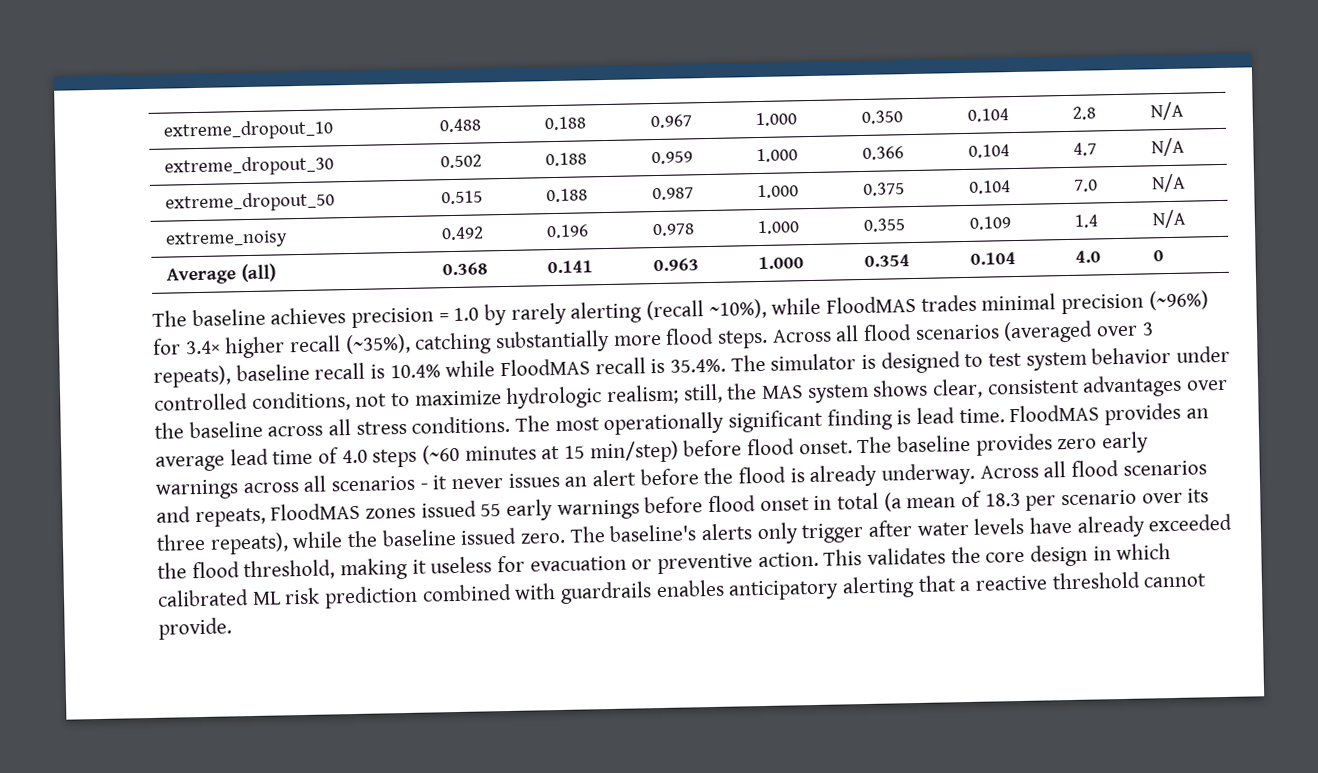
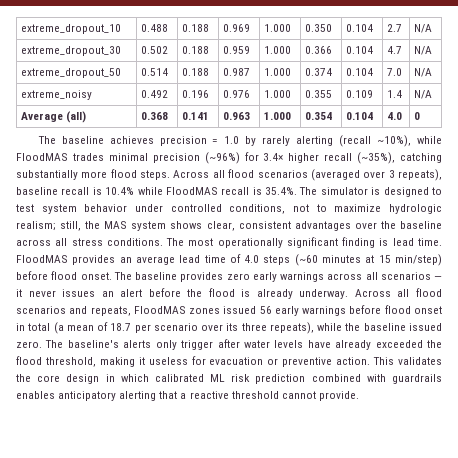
- extreme_dropout_10 | 0.488 | 0.188 | 0.967 | 1.000 | 0.350 | 0.104 | 2.8 | N/A
+ extreme_dropout_10 | 0.488 | 0.188 | 0.969 | 1.000 | 0.350 | 0.104 | 2.7 | N/A
- extreme_dropout_50 | 0.515 | 0.188 | 0.987 | 1.000 | 0.375 | 0.104 | 7.0 | N/A
+ extreme_dropout_50 | 0.514 | 0.188 | 0.987 | 1.000 | 0.374 | 0.104 | 7.0 | N/A
- extreme_noisy | 0.492 | 0.196 | 0.978 | 1.000 | 0.355 | 0.109 | 1.4 | N/A
+ extreme_noisy | 0.492 | 0.196 | 0.976 | 1.000 | 0.355 | 0.109 | 1.4 | N/A
- The baseline provides zero early warnings across all scenarios - it never issues an alert before the flood is already underway.
+ The baseline provides zero early warnings across all scenarios — it never issues an alert before the flood is already underway.
- Across all flood scenarios and repeats, FloodMAS zones issued 55 early warnings before flood onset in total (a mean of 18.3 per scenario over its three repeats), while the baseline issued zero.
+ Across all flood scenarios and repeats, FloodMAS zones issued 56 early warnings before flood onset in total (a mean of 18.7 per scenario over its three repeats), while the baseline issued zero.

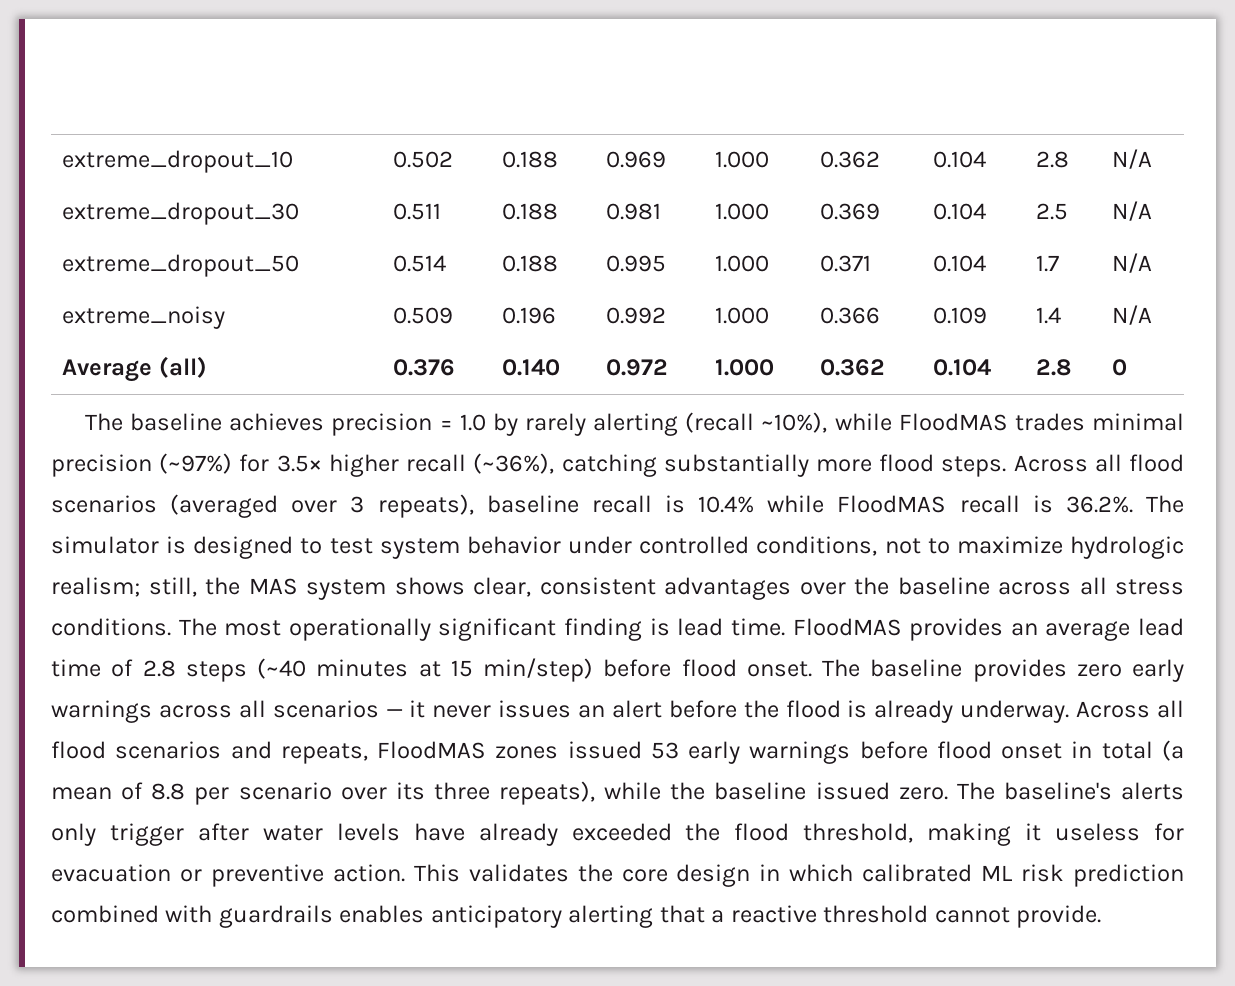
- extreme_dropout_10 | 0.488 | 0.188 | 0.969 | 1.000 | 0.350 | 0.104 | 2.7 | N/A
+ extreme_dropout_10 | 0.502 | 0.188 | 0.969 | 1.000 | 0.362 | 0.104 | 2.8 | N/A
- extreme_dropout_30 | 0.502 | 0.188 | 0.959 | 1.000 | 0.366 | 0.104 | 4.7 | N/A
+ extreme_dropout_30 | 0.511 | 0.188 | 0.981 | 1.000 | 0.369 | 0.104 | 2.5 | N/A
- extreme_dropout_50 | 0.514 | 0.188 | 0.987 | 1.000 | 0.374 | 0.104 | 7.0 | N/A
+ extreme_dropout_50 | 0.514 | 0.188 | 0.995 | 1.000 | 0.371 | 0.104 | 1.7 | N/A
- extreme_noisy | 0.492 | 0.196 | 0.976 | 1.000 | 0.355 | 0.109 | 1.4 | N/A
+ extreme_noisy | 0.509 | 0.196 | 0.992 | 1.000 | 0.366 | 0.109 | 1.4 | N/A
- Average (all) | 0.368 | 0.141 | 0.963 | 1.000 | 0.354 | 0.104 | 4.0 | 0
+ Average (all) | 0.376 | 0.140 | 0.972 | 1.000 | 0.362 | 0.104 | 2.8 | 0
- The baseline achieves precision = 1.0 by rarely alerting (recall ~10%), while FloodMAS trades minimal precision (~96%) for 3.4× higher recall (~35%), catching substantially more flood steps.
+ The baseline achieves precision = 1.0 by rarely alerting (recall ~10%), while FloodMAS trades minimal precision (~97%) for 3.5× higher recall (~36%), catching substantially more flood steps.
- Across all flood scenarios (averaged over 3 repeats), baseline recall is 10.4% while FloodMAS recall is 35.4%. The simulator is designed to test system behavior under controlled conditions, not to maximize hydrologic realism; still, the MAS system shows clear, consistent advantages over the baseline across all stress conditions.
+ Across all flood scenarios (averaged over 3 repeats), baseline recall is 10.4% while FloodMAS recall is 36.2%. The simulator is designed to test system behavior under controlled conditions, not to maximize hydrologic realism; still, the MAS system shows clear, consistent advantages over the baseline across all stress conditions.
- FloodMAS provides an average lead time of 4.0 steps (~60 minutes at 15 min/step) before flood onset.
+ FloodMAS provides an average lead time of 2.8 steps (~40 minutes at 15 min/step) before flood onset.
- Across all flood scenarios and repeats, FloodMAS zones issued 56 early warnings before flood onset in total (a mean of 18.7 per scenario over its three repeats), while the baseline issued zero.
+ Across all flood scenarios and repeats, FloodMAS zones issued 53 early warnings before flood onset in total (a mean of 8.8 per scenario over its three repeats), while the baseline issued zero.

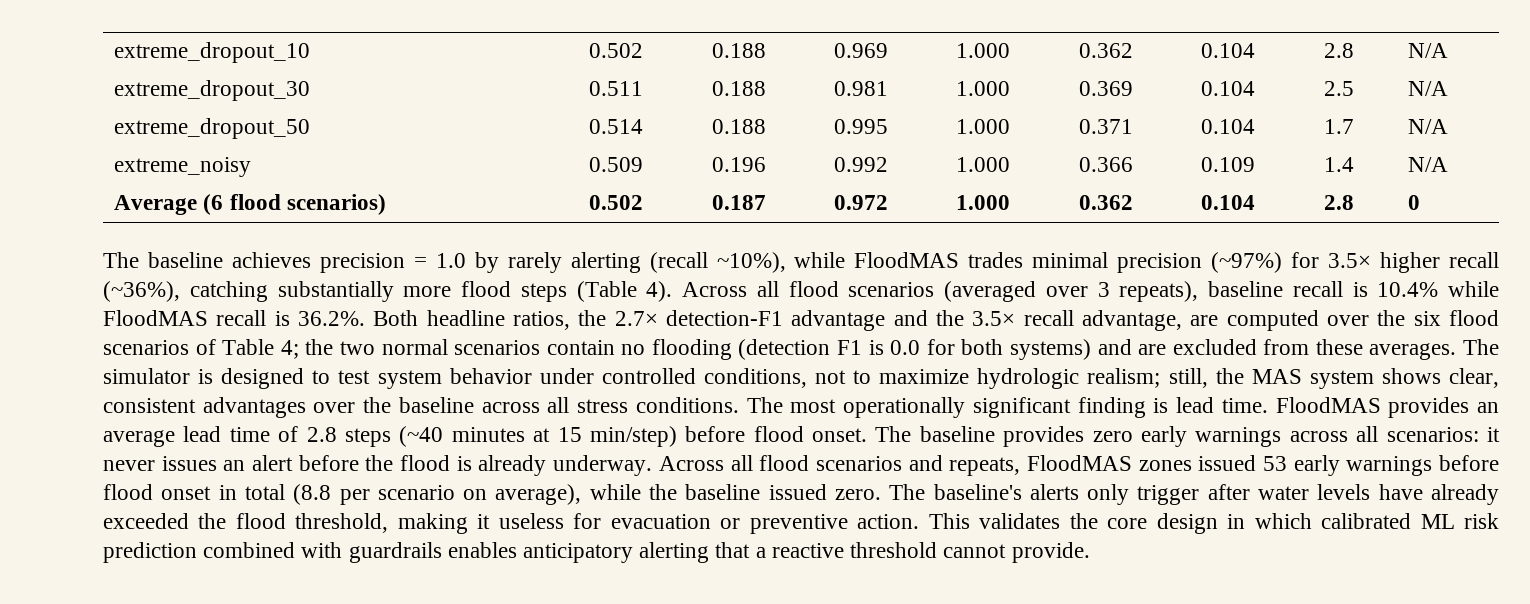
- Average (all) | 0.376 | 0.140 | 0.972 | 1.000 | 0.362 | 0.104 | 2.8 | 0
+ Average (6 flood scenarios) | 0.502 | 0.187 | 0.972 | 1.000 | 0.362 | 0.104 | 2.8 | 0
- The baseline achieves precision = 1.0 by rarely alerting (recall ~10%), while FloodMAS trades minimal precision (~97%) for 3.5× higher recall (~36%), catching substantially more flood steps.
+ The baseline achieves precision = 1.0 by rarely alerting (recall ~10%), while FloodMAS trades minimal precision (~97%) for 3.5× higher recall (~36%), catching substantially more flood steps (Table 4).
- Across all flood scenarios (averaged over 3 repeats), baseline recall is 10.4% while FloodMAS recall is 36.2%. The simulator is designed to test system behavior under controlled conditions, not to maximize hydrologic realism; still, the MAS system shows clear, consistent advantages over the baseline across all stress conditions.
+ Across all flood scenarios (averaged over 3 repeats), baseline recall is 10.4% while FloodMAS recall is 36.2%. Both headline ratios, the 2.7× detection-F1 advantage and the 3.5× recall advantage, are computed over the six flood scenarios of Table 4; the two normal scenarios contain no flooding (detection F1 is 0.0 for both systems) and are excluded from these averages. The simulator is designed to test system behavior under controlled conditions, not to maximize hydrologic realism; still, the MAS system shows clear, consistent advantages over the baseline across all stress conditions.
- The baseline provides zero early warnings across all scenarios — it never issues an alert before the flood is already underway.
+ The baseline provides zero early warnings across all scenarios: it never issues an alert before the flood is already underway.
- Across all flood scenarios and repeats, FloodMAS zones issued 53 early warnings before flood onset in total (a mean of 8.8 per scenario over its three repeats), while the baseline issued zero.
+ Across all flood scenarios and repeats, FloodMAS zones issued 53 early warnings before flood onset in total (8.8 per scenario on average), while the baseline issued zero.

